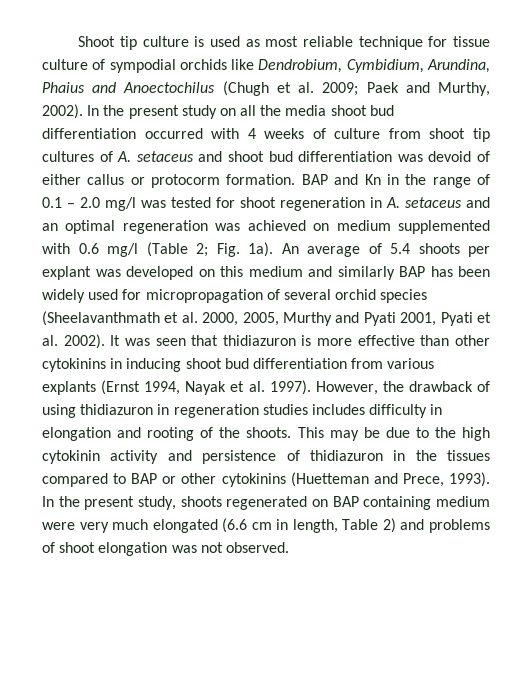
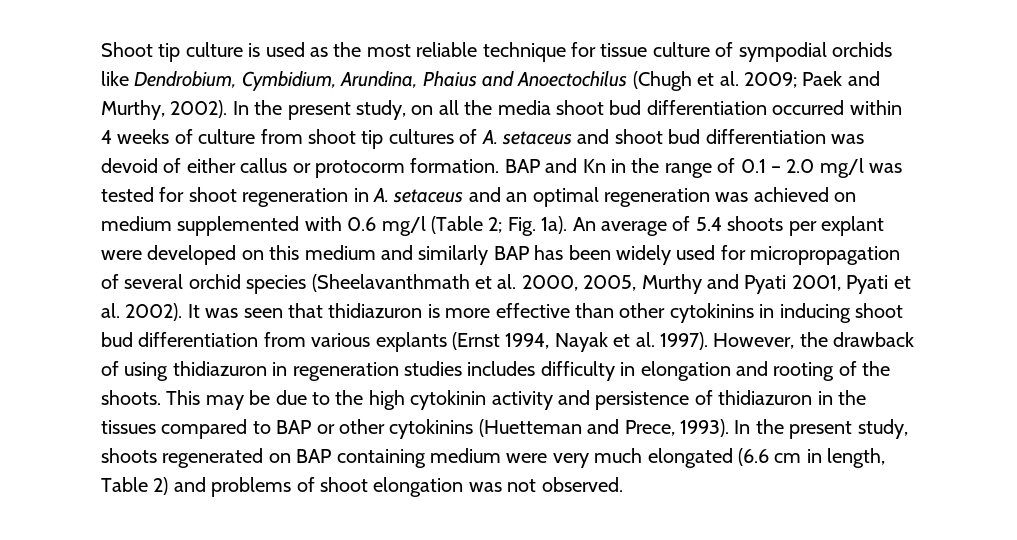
- Shoot tip culture is used as most reliable technique for tissue culture of sympodial orchids like Dendrobium, Cymbidium, Arundina, Phaius and Anoectochilus (Chugh et al. 2009; Paek and Murthy, 2002).
+ Shoot tip culture is used as the most reliable technique for tissue culture of sympodial orchids like Dendrobium, Cymbidium, Arundina, Phaius and Anoectochilus (Chugh et al. 2009; Paek and Murthy, 2002).
- In the present study on all the media shoot bud differentiation occurred with 4 weeks of culture from shoot tip cultures of A. setaceus and shoot bud differentiation was devoid of either callus or protocorm formation.
+ In the present study, on all the media shoot bud differentiation occurred within 4 weeks of culture from shoot tip cultures of A. setaceus and shoot bud differentiation was devoid of either callus or protocorm formation.
- An average of 5.4 shoots per explant was developed on this medium and similarly BAP has been widely used for micropropagation of several orchid species (Sheelavanthmath et al. 2000, 2005, Murthy and Pyati 2001, Pyati et al. 2002).
+ An average of 5.4 shoots per explant were developed on this medium and similarly BAP has been widely used for micropropagation of several orchid species (Sheelavanthmath et al. 2000, 2005, Murthy and Pyati 2001, Pyati et al. 2002).

